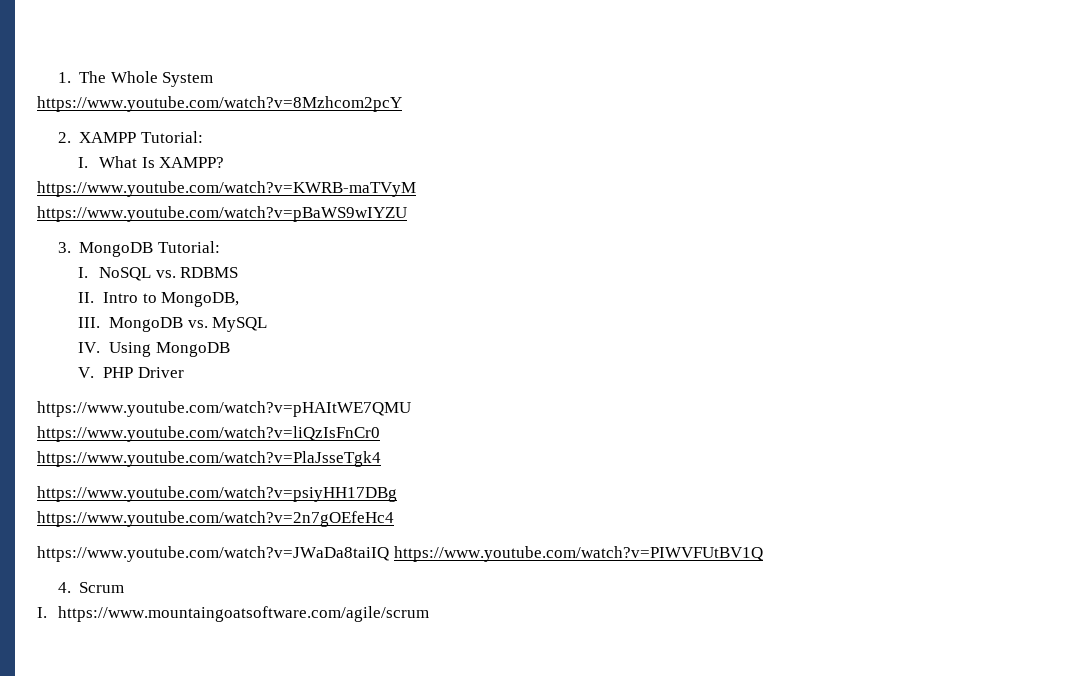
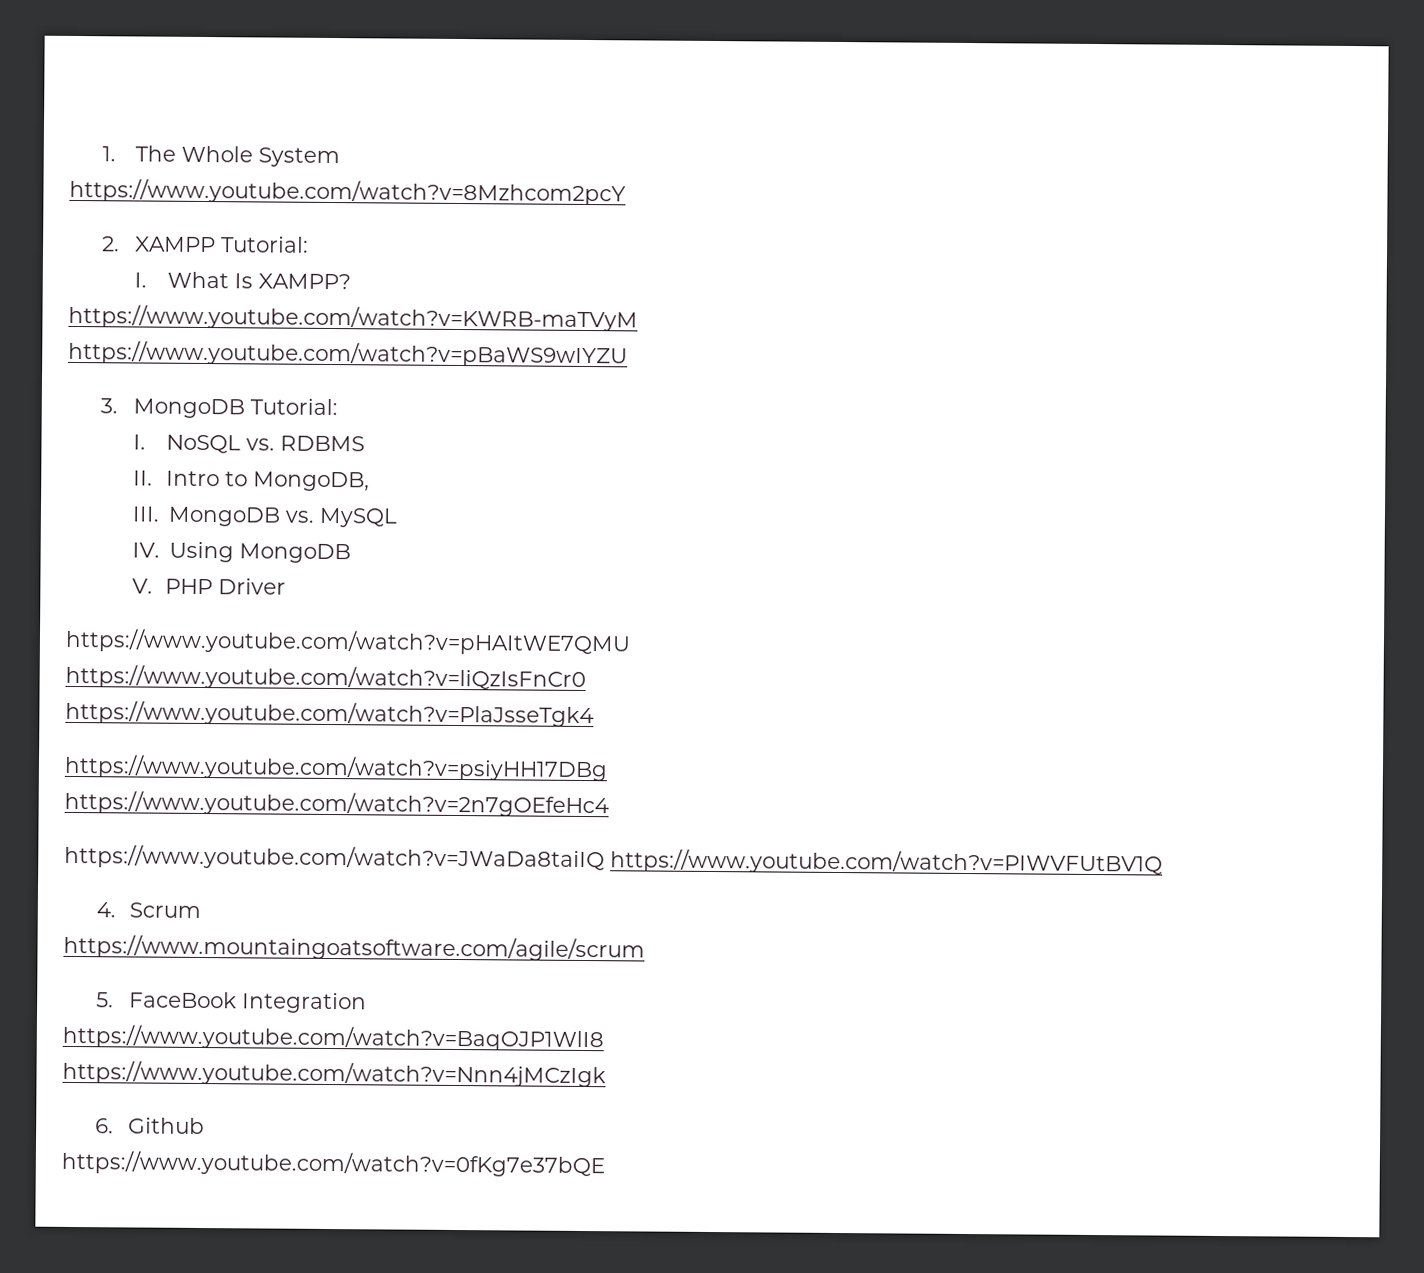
- I. https://www.mountaingoatsoftware.com/agile/scrum
+ https://www.mountaingoatsoftware.com/agile/scrum
+ 5. FaceBook Integration
+ https://www.youtube.com/watch?v=BaqOJP1WlI8
+ https://www.youtube.com/watch?v=Nnn4jMCzIgk
+ 6. Github
+ https://www.youtube.com/watch?v=0fKg7e37bQE

